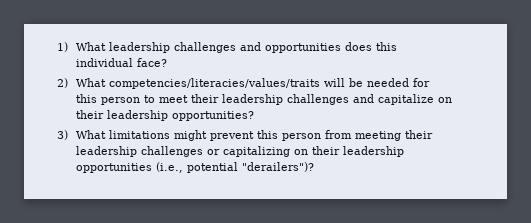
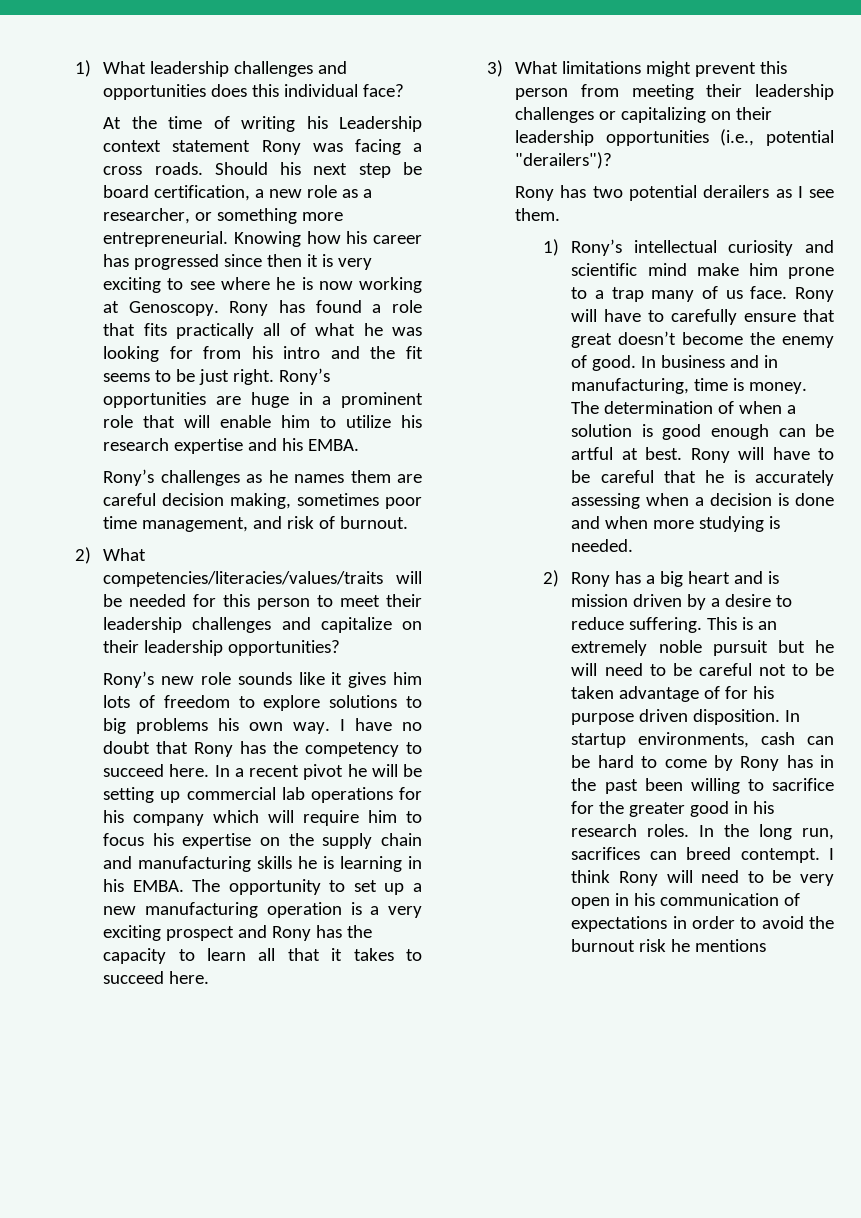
+ At the time of writing his Leadership context statement Rony was facing a cross roads. Should his next step be board certification, a new role as a researcher, or something more entrepreneurial. Knowing how his career has progressed since then it is very exciting to see where he is now working at Genoscopy. Rony has found a role that fits practically all of what he was looking for from his intro and the fit seems to be just right. Rony’s opportunities are huge in a prominent role that will enable him to utilize his research expertise and his EMBA.
+ Rony’s challenges as he names them are careful decision making, sometimes poor time management, and risk of burnout.
+ Rony’s new role sounds like it gives him lots of freedom to explore solutions to big problems his own way. I have no doubt that Rony has the competency to succeed here. In a recent pivot he will be setting up commercial lab operations for his company which will require him to focus his expertise on the supply chain and manufacturing skills he is learning in his EMBA. The opportunity to set up a new manufacturing operation is a very exciting prospect and Rony has the capacity to learn all that it takes to succeed here.
+ Rony has two potential derailers as I see them.
+ 1) Rony’s intellectual curiosity and scientific mind make him prone to a trap many of us face. Rony will have to carefully ensure that great doesn’t become the enemy of good. In business and in manufacturing, time is money. The determination of when a solution is good enough can be artful at best. Rony will have to be careful that he is accurately assessing when a decision is done and when more studying is needed.
+ 2) Rony has a big heart and is mission driven by a desire to reduce suffering. This is an extremely noble pursuit but he will need to be careful not to be taken advantage of for his purpose driven disposition. In startup environments, cash can be hard to come by Rony has in the past been willing to sacrifice for the greater good in his research roles. In the long run, sacrifices can breed contempt. I think Rony will need to be very open in his communication of expectations in order to avoid the burnout risk he mentions

